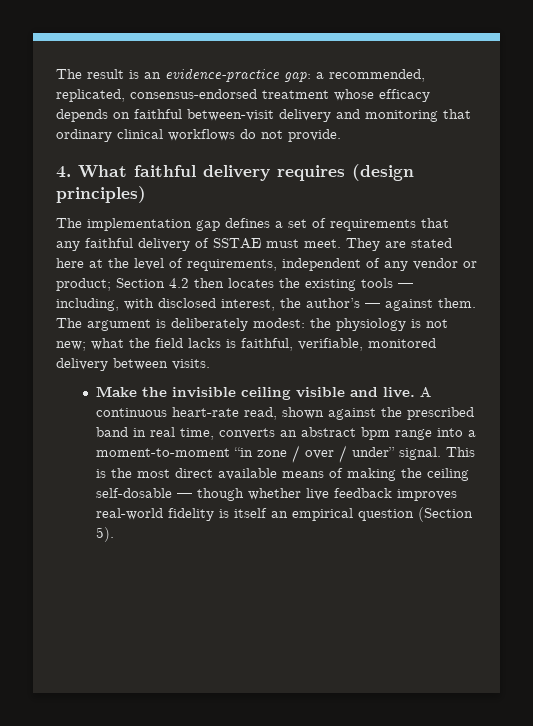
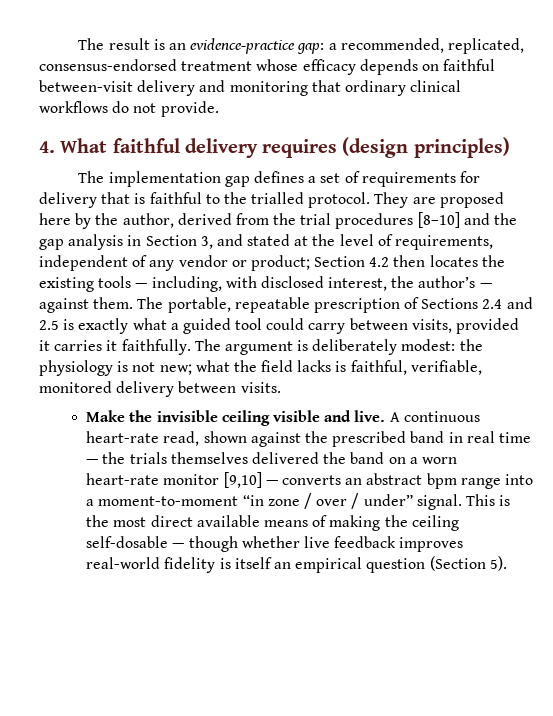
- The implementation gap defines a set of requirements that any faithful delivery of SSTAE must meet. They are stated here at the level of requirements, independent of any vendor or product; Section 4.2 then locates the existing tools — including, with disclosed interest, the author’s — against them.
+ The implementation gap defines a set of requirements for delivery that is faithful to the trialled protocol. They are proposed here by the author, derived from the trial procedures [8–10] and the gap analysis in Section 3, and stated at the level of requirements, independent of any vendor or product; Section 4.2 then locates the existing tools — including, with disclosed interest, the author’s — against them.
- The argument is deliberately modest: the physiology is not new; what the field lacks is faithful, verifiable, monitored delivery between visits.
+ The portable, repeatable prescription of Sections 2.4 and 2.5 is exactly what a guided tool could carry between visits, provided it carries it faithfully. The argument is deliberately modest: the physiology is not new; what the field lacks is faithful, verifiable, monitored delivery between visits.
- A continuous heart-rate read, shown against the prescribed band in real time, converts an abstract bpm range into a moment-to-moment “in zone / over / under” signal.
+ A continuous heart-rate read, shown against the prescribed band in real time — the trials themselves delivered the band on a worn heart-rate monitor [9,10] — converts an abstract bpm range into a moment-to-moment “in zone / over / under” signal.

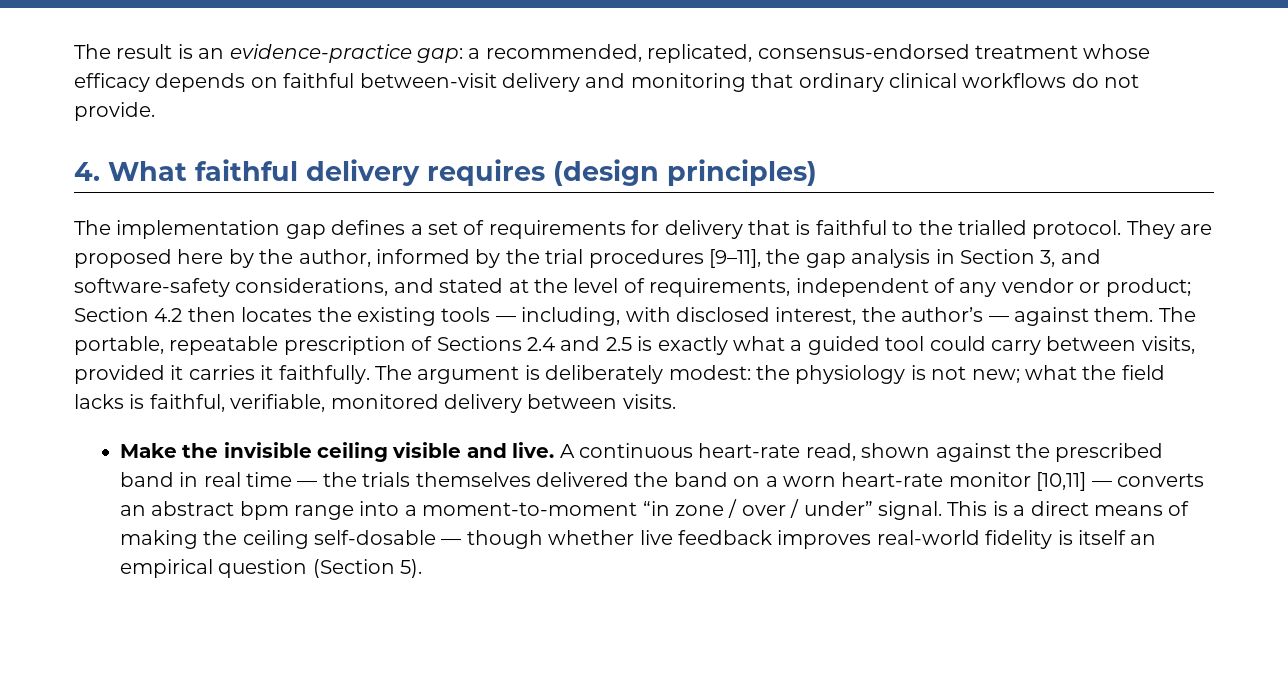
- They are proposed here by the author, derived from the trial procedures [8–10] and the gap analysis in Section 3, and stated at the level of requirements, independent of any vendor or product; Section 4.2 then locates the existing tools — including, with disclosed interest, the author’s — against them.
+ They are proposed here by the author, informed by the trial procedures [9–11], the gap analysis in Section 3, and software-safety considerations, and stated at the level of requirements, independent of any vendor or product; Section 4.2 then locates the existing tools — including, with disclosed interest, the author’s — against them.
- A continuous heart-rate read, shown against the prescribed band in real time — the trials themselves delivered the band on a worn heart-rate monitor [9,10] — converts an abstract bpm range into a moment-to-moment “in zone / over / under” signal.
+ A continuous heart-rate read, shown against the prescribed band in real time — the trials themselves delivered the band on a worn heart-rate monitor [10,11] — converts an abstract bpm range into a moment-to-moment “in zone / over / under” signal.
- This is the most direct available means of making the ceiling self-dosable — though whether live feedback improves real-world fidelity is itself an empirical question (Section 5).
+ This is a direct means of making the ceiling self-dosable — though whether live feedback improves real-world fidelity is itself an empirical question (Section 5).

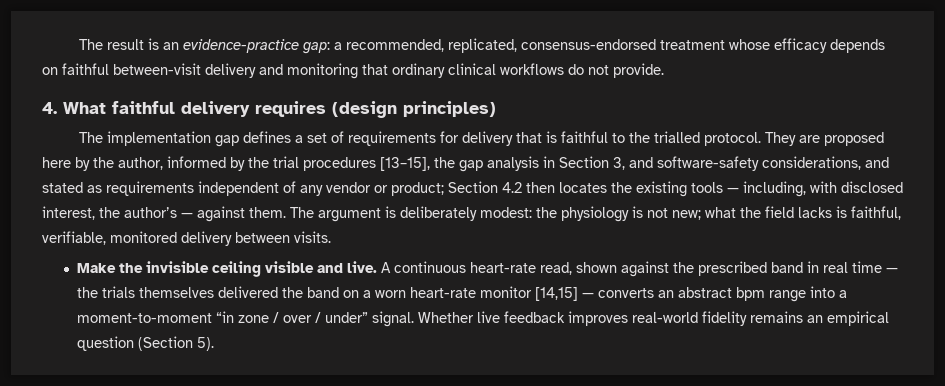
- They are proposed here by the author, informed by the trial procedures [9–11], the gap analysis in Section 3, and software-safety considerations, and stated at the level of requirements, independent of any vendor or product; Section 4.2 then locates the existing tools — including, with disclosed interest, the author’s — against them.
+ They are proposed here by the author, informed by the trial procedures [13–15], the gap analysis in Section 3, and software-safety considerations, and stated as requirements independent of any vendor or product; Section 4.2 then locates the existing tools — including, with disclosed interest, the author’s — against them.
- The portable, repeatable prescription of Sections 2.4 and 2.5 is exactly what a guided tool could carry between visits, provided it carries it faithfully. The argument is deliberately modest: the physiology is not new; what the field lacks is faithful, verifiable, monitored delivery between visits.
+ The argument is deliberately modest: the physiology is not new; what the field lacks is faithful, verifiable, monitored delivery between visits.
- A continuous heart-rate read, shown against the prescribed band in real time — the trials themselves delivered the band on a worn heart-rate monitor [10,11] — converts an abstract bpm range into a moment-to-moment “in zone / over / under” signal.
+ A continuous heart-rate read, shown against the prescribed band in real time — the trials themselves delivered the band on a worn heart-rate monitor [14,15] — converts an abstract bpm range into a moment-to-moment “in zone / over / under” signal.
- This is a direct means of making the ceiling self-dosable — though whether live feedback improves real-world fidelity is itself an empirical question (Section 5).
+ Whether live feedback improves real-world fidelity remains an empirical question (Section 5).

